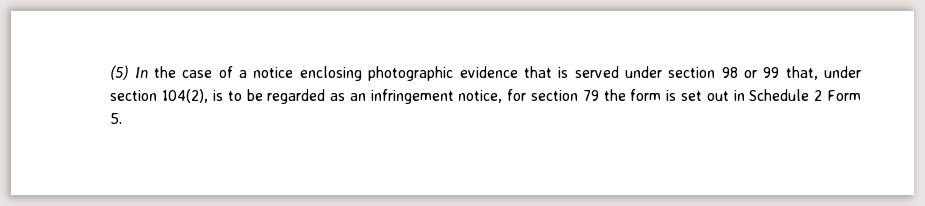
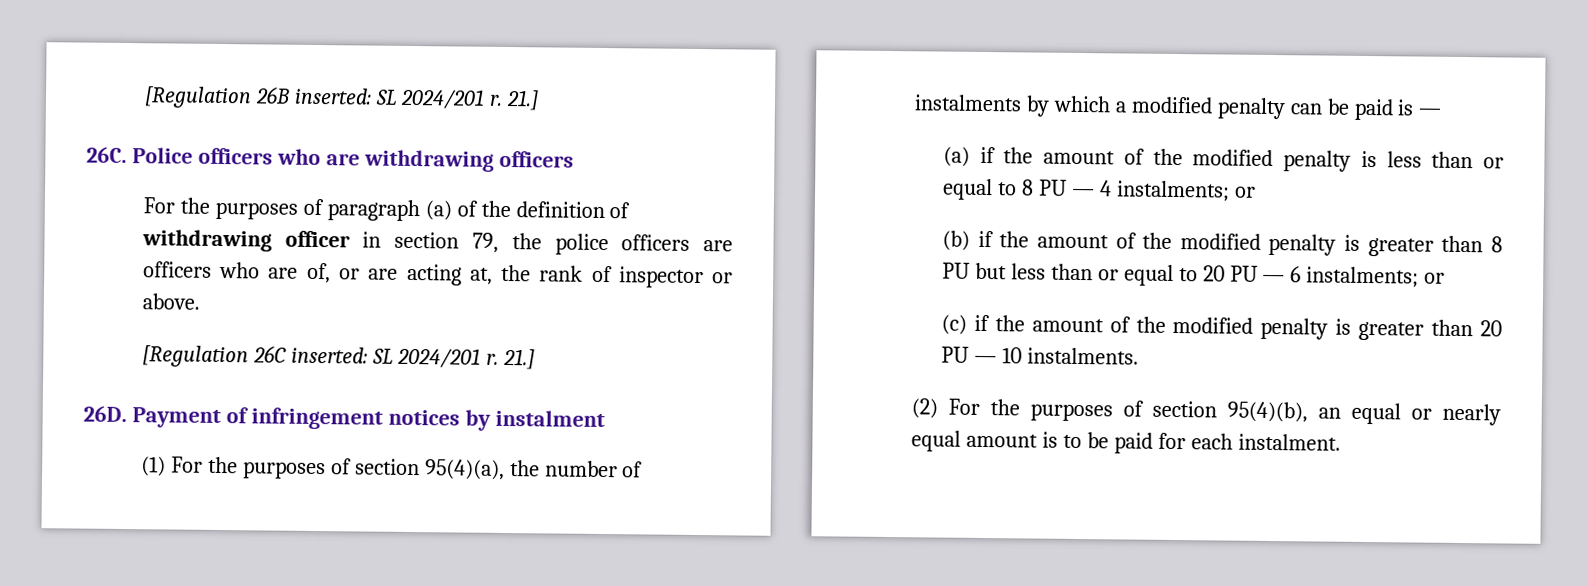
- (5) In the case of a notice enclosing photographic evidence that is served under section 98 or 99 that, under section 104(2), is to be regarded as an infringement notice, for section 79 the form is set out in Schedule 2 Form 5.
+ [Regulation 26B inserted: SL 2024/201 r. 21.]
+ 26C. Police officers who are withdrawing officers
+ For the purposes of paragraph (a) of the definition of withdrawing officer in section 79, the police officers are officers who are of, or are acting at, the rank of inspector or above.
+ [Regulation 26C inserted: SL 2024/201 r. 21.]
+ 26D. Payment of infringement notices by instalment
+ (1) For the purposes of section 95(4)(a), the number of instalments by which a modified penalty can be paid is —
+ (a) if the amount of the modified penalty is less than or equal to 8 PU — 4 instalments; or
+ (b) if the amount of the modified penalty is greater than 8 PU but less than or equal to 20 PU — 6 instalments; or
+ (c) if the amount of the modified penalty is greater than 20 PU — 10 instalments.
+ (2) For the purposes of section 95(4)(b), an equal or nearly equal amount is to be paid for each instalment.

